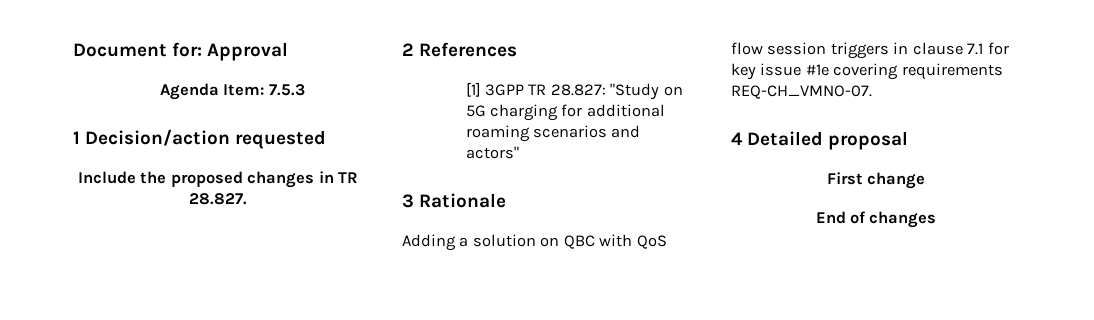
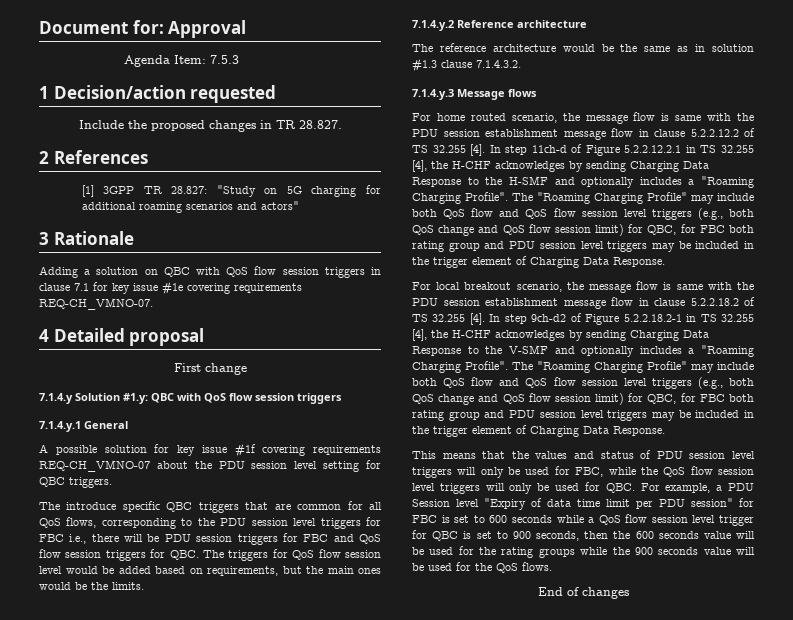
+ 7.1.4.y Solution #1.y: QBC with QoS flow session triggers
+ 7.1.4.y.1 General
+ A possible solution for key issue #1f covering requirements REQ-CH_VMNO-07 about the PDU session level setting for QBC triggers.
+ The introduce specific QBC triggers that are common for all QoS flows, corresponding to the PDU session level triggers for FBC i.e., there will be PDU session triggers for FBC and QoS flow session triggers for QBC. The triggers for QoS flow session level would be added based on requirements, but the main ones would be the limits.
+ 7.1.4.y.2 Reference architecture
+ The reference architecture would be the same as in solution #1.3 clause 7.1.4.3.2.
+ 7.1.4.y.3 Message flows
+ For home routed scenario, the message flow is same with the PDU session establishment message flow in clause 5.2.2.12.2 of TS 32.255 [4]. In step 11ch-d of Figure 5.2.2.12.2.1 in TS 32.255 [4], the H-CHF acknowledges by sending Charging Data Response to the H-SMF and optionally includes a "Roaming Charging Profile". The "Roaming Charging Profile" may include both QoS flow and QoS flow session level triggers (e.g., both QoS change and QoS flow session limit) for QBC, for FBC both rating group and PDU session level triggers may be included in the trigger element of Charging Data Response.
+ For local breakout scenario, the message flow is same with the PDU session establishment message flow in clause 5.2.2.18.2 of TS 32.255 [4]. In step 9ch-d2 of Figure 5.2.2.18.2-1 in TS 32.255 [4], the H-CHF acknowledges by sending Charging Data Response to the V-SMF and optionally includes a "Roaming Charging Profile". The "Roaming Charging Profile" may include both QoS flow and QoS flow session level triggers (e.g., both QoS change and QoS flow session limit) for QBC, for FBC both rating group and PDU session level triggers may be included in the trigger element of Charging Data Response.
+ This means that the values and status of PDU session level triggers will only be used for FBC, while the QoS flow session level triggers will only be used for QBC. For example, a PDU Session level "Expiry of data time limit per PDU session" for FBC is set to 600 seconds while a QoS flow session level trigger for QBC is set to 900 seconds, then the 600 seconds value will be used for the rating groups while the 900 seconds value will be used for the QoS flows.

